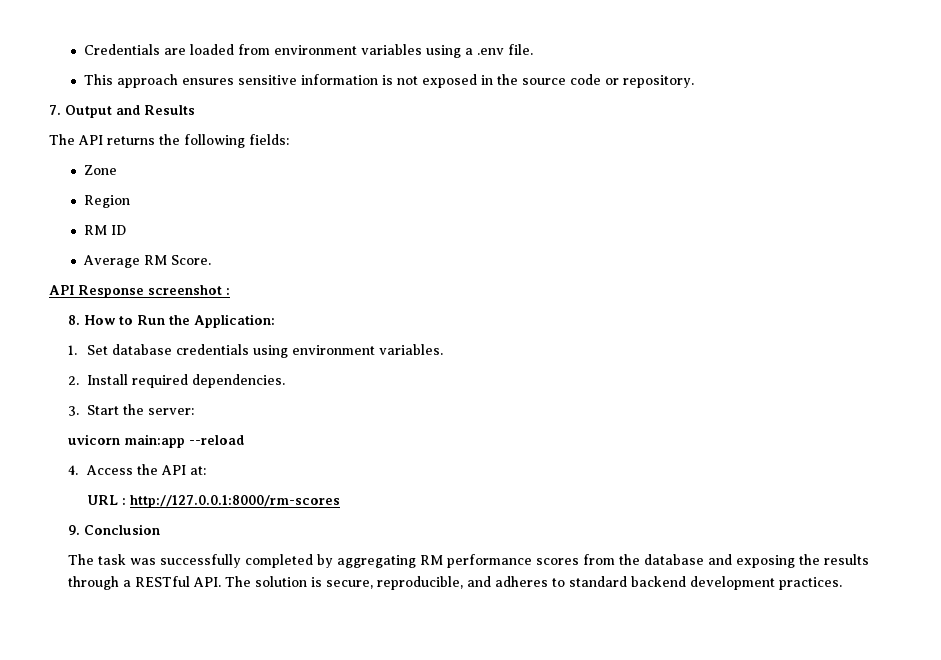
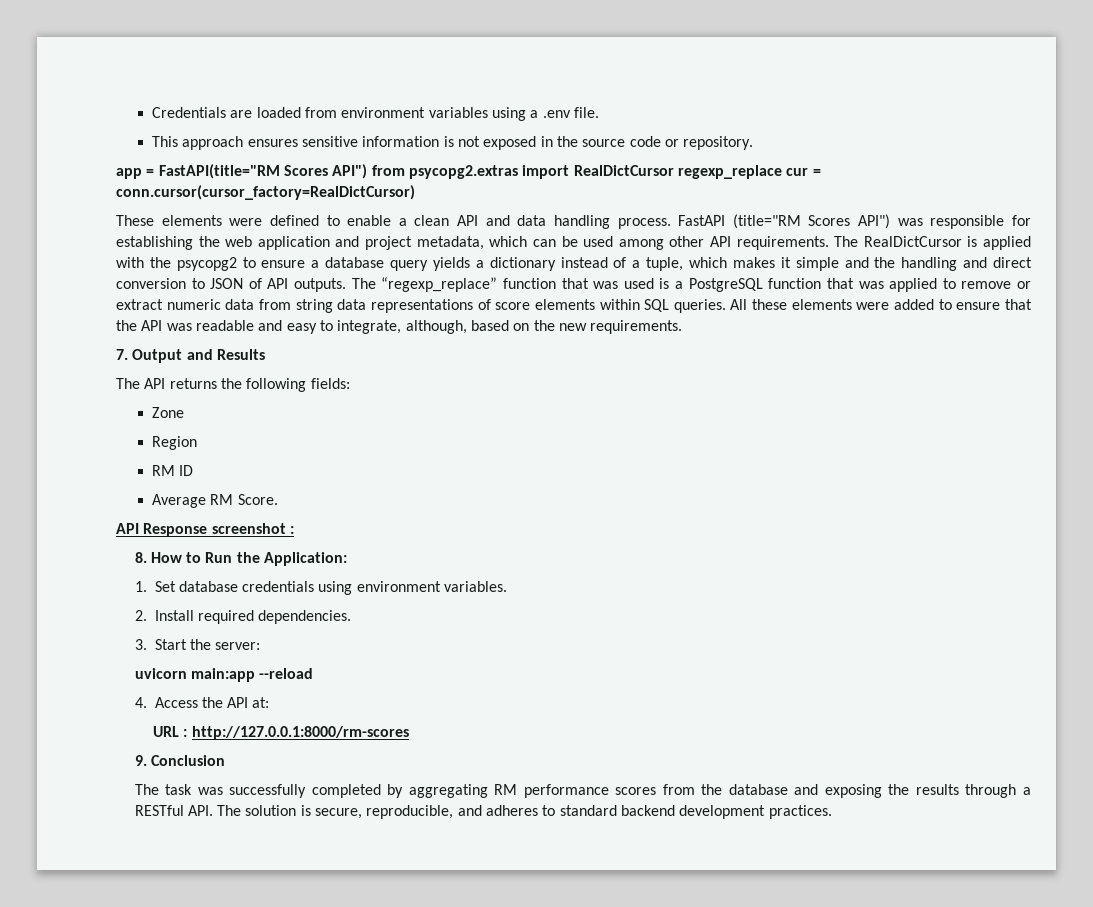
+ app = FastAPI(title="RM Scores API") from psycopg2.extras import RealDictCursor regexp_replace cur = conn.cursor(cursor_factory=RealDictCursor)
+ These elements were defined to enable a clean API and data handling process. FastAPI (title="RM Scores API") was responsible for establishing the web application and project metadata, which can be used among other API requirements. The RealDictCursor is applied with the psycopg2 to ensure a database query yields a dictionary instead of a tuple, which makes it simple and the handling and direct conversion to JSON of API outputs. The “regexp_replace” function that was used is a PostgreSQL function that was applied to remove or extract numeric data from string data representations of score elements within SQL queries. All these elements were added to ensure that the API was readable and easy to integrate, although, based on the new requirements.

